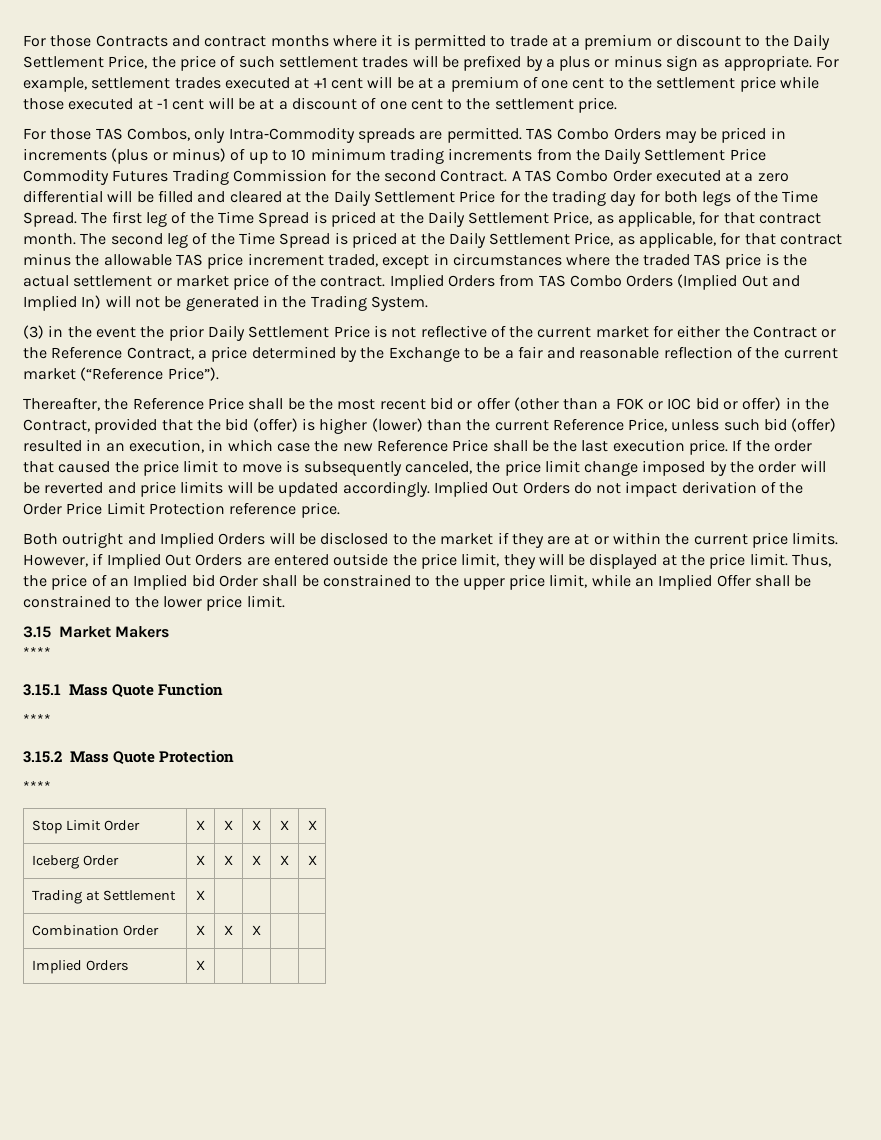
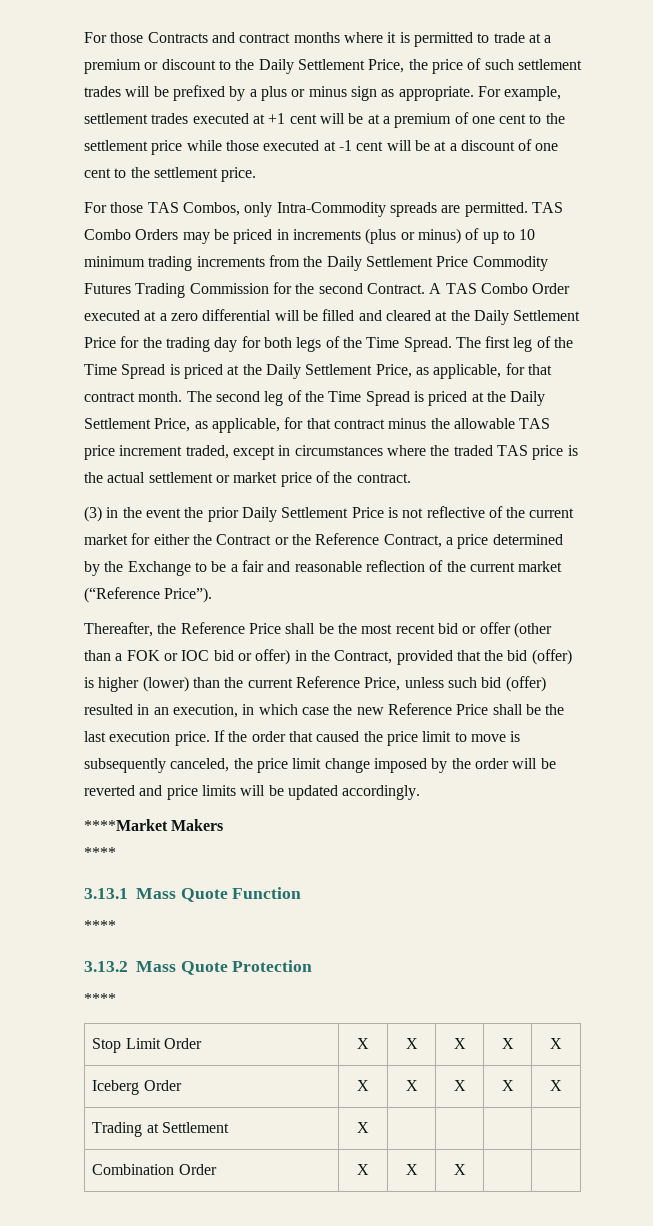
- Implied Orders from TAS Combo Orders (Implied Out and Implied In) will not be generated in the Trading System.
- If the order that caused the price limit to move is subsequently canceled, the price limit change imposed by the order will be reverted and price limits will be updated accordingly. Implied Out Orders do not impact derivation of the Order Price Limit Protection reference price.
- Both outright and Implied Orders will be disclosed to the market if they are at or within the current price limits. However, if Implied Out Orders are entered outside the price limit, they will be displayed at the price limit. Thus, the price of an Implied bid Order shall be constrained to the upper price limit, while an Implied Offer shall be constrained to the lower price limit.
- 3.15 Market Makers
+ If the order that caused the price limit to move is subsequently canceled, the price limit change imposed by the order will be reverted and price limits will be updated accordingly.
+ ****Market Makers
- 3.15.1 Mass Quote Function
+ 3.13.1 Mass Quote Function
- 3.15.2 Mass Quote Protection
+ 3.13.2 Mass Quote Protection
- Implied Orders | X | | | |

